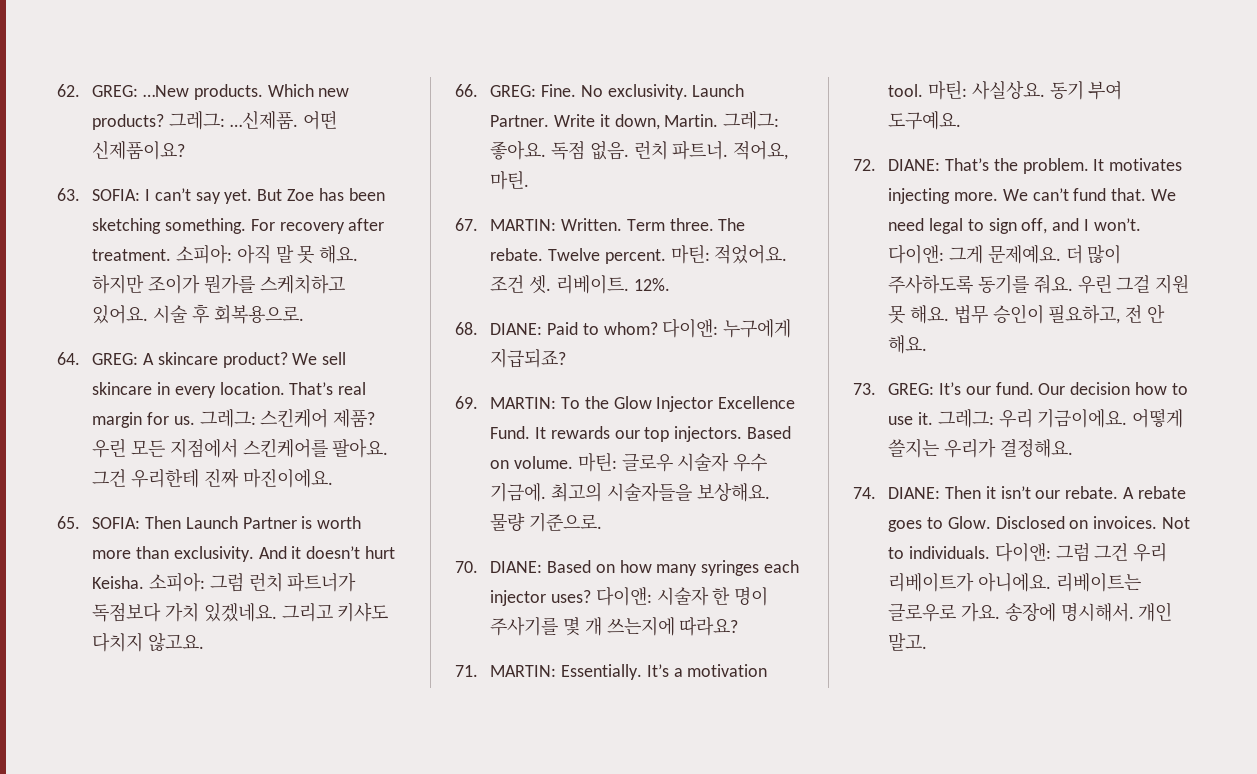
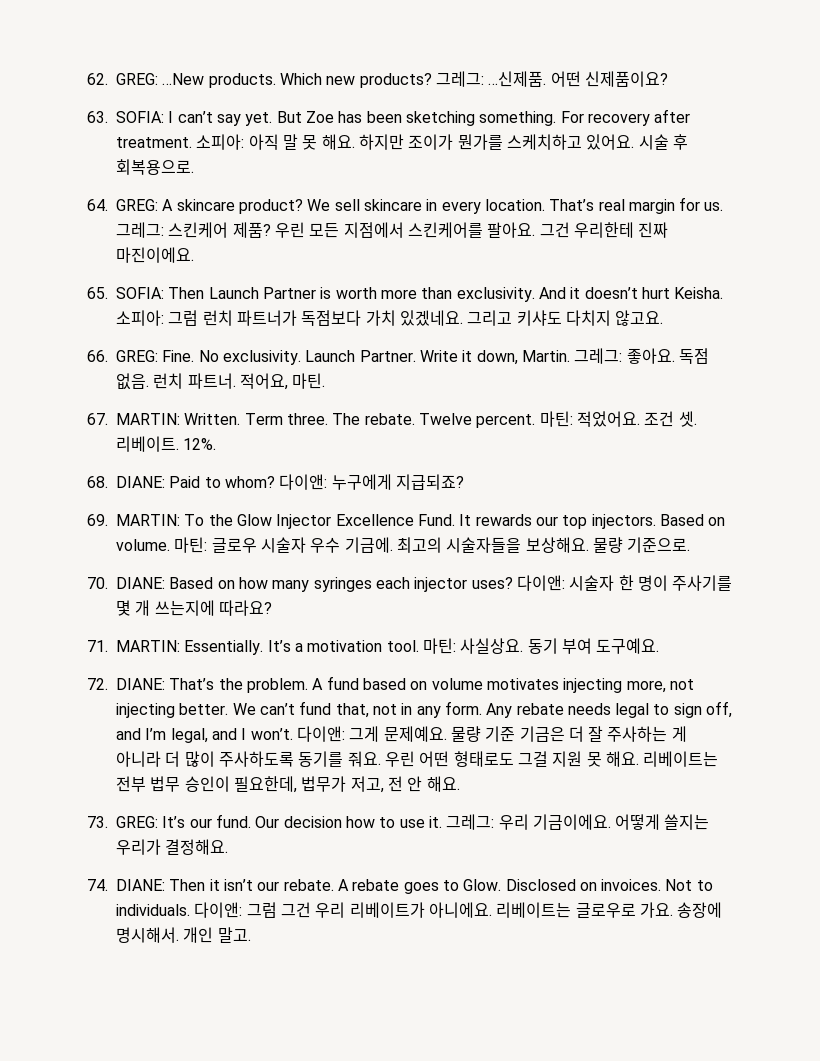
- It motivates injecting more. We can’t fund that. We need legal to sign off, and I won’t.
+ A fund based on volume motivates injecting more, not injecting better. We can’t fund that, not in any form. Any rebate needs legal to sign off, and I’m legal, and I won’t.
- 더 많이 주사하도록 동기를 줘요.
+ 물량 기준 기금은 더 잘 주사하는 게 아니라 더 많이 주사하도록 동기를 줘요.
- 우린 그걸 지원 못 해요.
+ 우린 어떤 형태로도 그걸 지원 못 해요.
- 법무 승인이 필요하고, 전 안 해요.
+ 리베이트는 전부 법무 승인이 필요한데, 법무가 저고, 전 안 해요.

